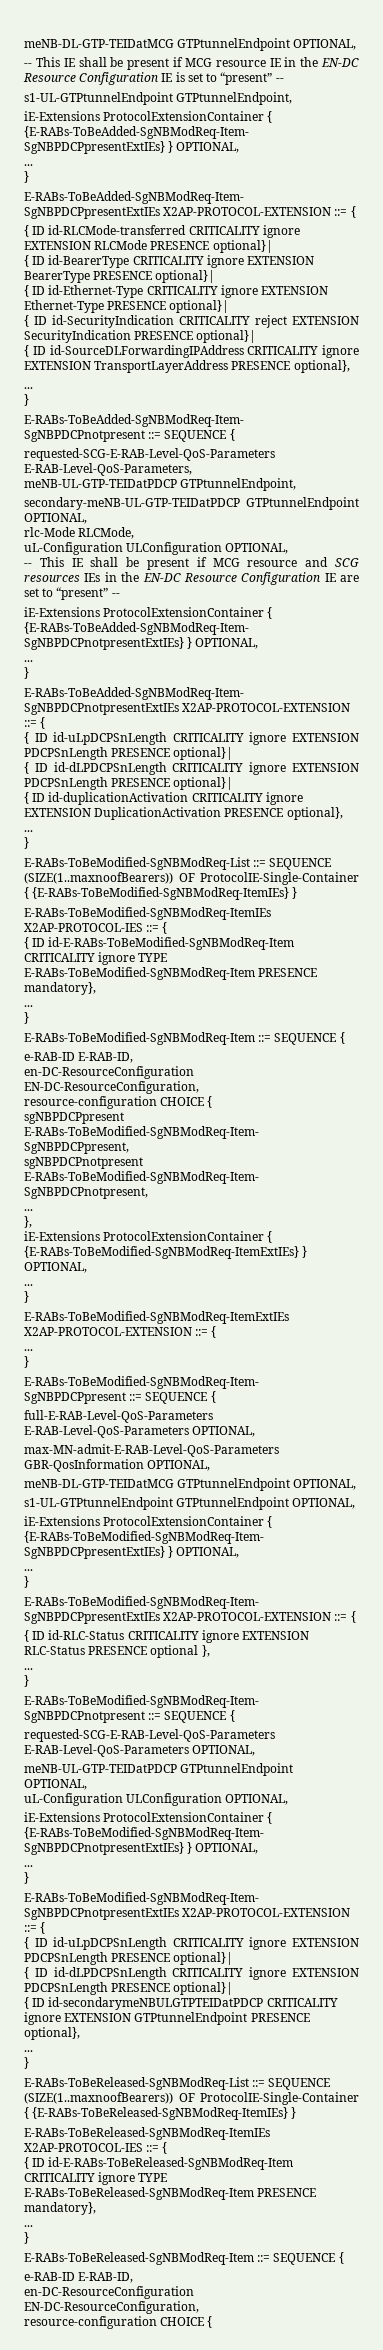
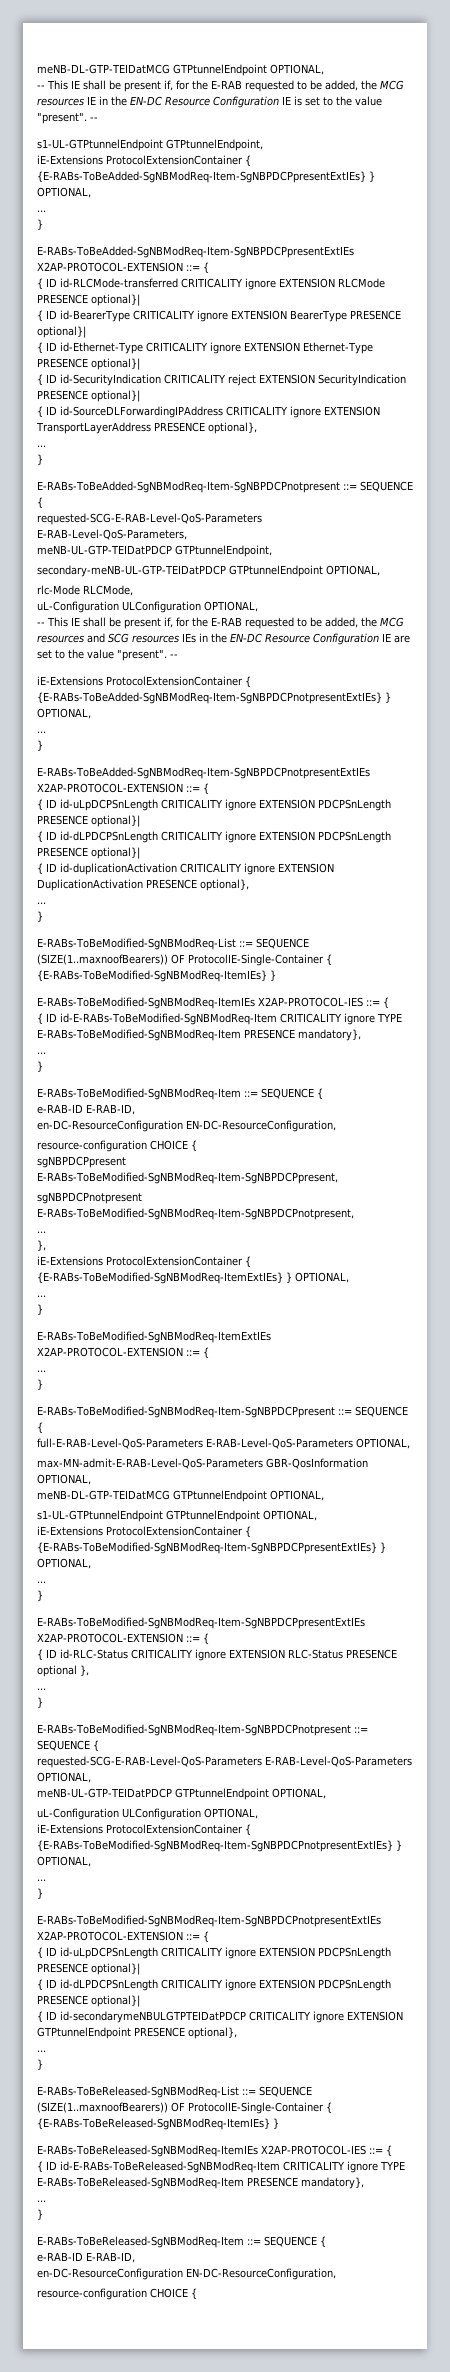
- -- This IE shall be present if MCG resource IE in the EN-DC Resource Configuration IE is set to “present” --
+ -- This IE shall be present if, for the E-RAB requested to be added, the MCG resources IE in the EN-DC Resource Configuration IE is set to the value "present". --
- -- This IE shall be present if MCG resource and SCG resources IEs in the EN-DC Resource Configuration IE are set to “present” --
+ -- This IE shall be present if, for the E-RAB requested to be added, the MCG resources and SCG resources IEs in the EN-DC Resource Configuration IE are set to the value "present". --

